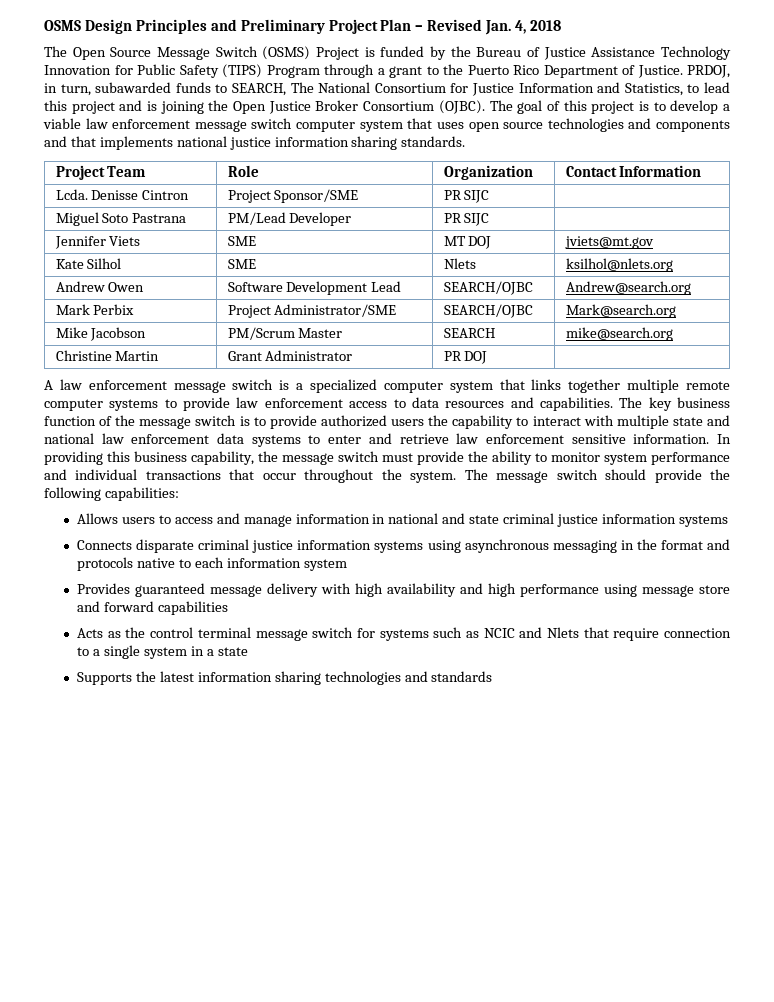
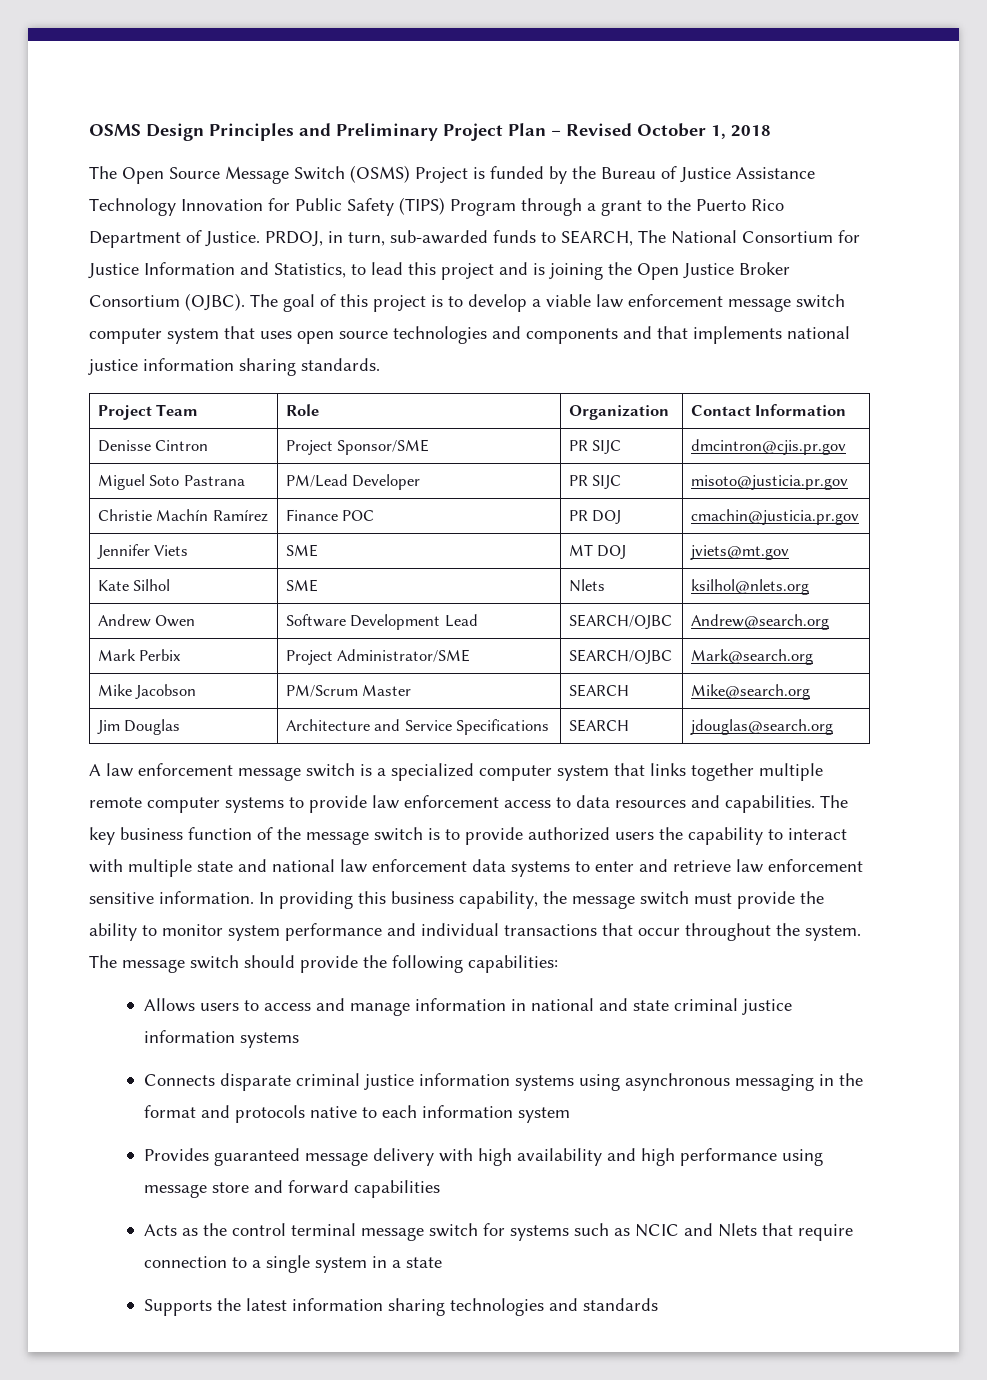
- OSMS Design Principles and Preliminary Project Plan – Revised Jan. 4, 2018
+ OSMS Design Principles and Preliminary Project Plan – Revised October 1, 2018
- PRDOJ, in turn, subawarded funds to SEARCH, The National Consortium for Justice Information and Statistics, to lead this project and is joining the Open Justice Broker Consortium (OJBC).
+ PRDOJ, in turn, sub-awarded funds to SEARCH, The National Consortium for Justice Information and Statistics, to lead this project and is joining the Open Justice Broker Consortium (OJBC).
- Lcda. Denisse Cintron | Project Sponsor/SME | PR SIJC |
+ Denisse Cintron | Project Sponsor/SME | PR SIJC | dmcintron@cjis.pr.gov
- Miguel Soto Pastrana | PM/Lead Developer | PR SIJC |
+ Miguel Soto Pastrana | PM/Lead Developer | PR SIJC | misoto@justicia.pr.gov
+ Christie Machín Ramírez | Finance POC | PR DOJ | cmachin@justicia.pr.gov
- Mike Jacobson | PM/Scrum Master | SEARCH | mike@search.org
- Christine Martin | Grant Administrator | PR DOJ |
+ Mike Jacobson | PM/Scrum Master | SEARCH | Mike@search.org
+ Jim Douglas | Architecture and Service Specifications | SEARCH | jdouglas@search.org

